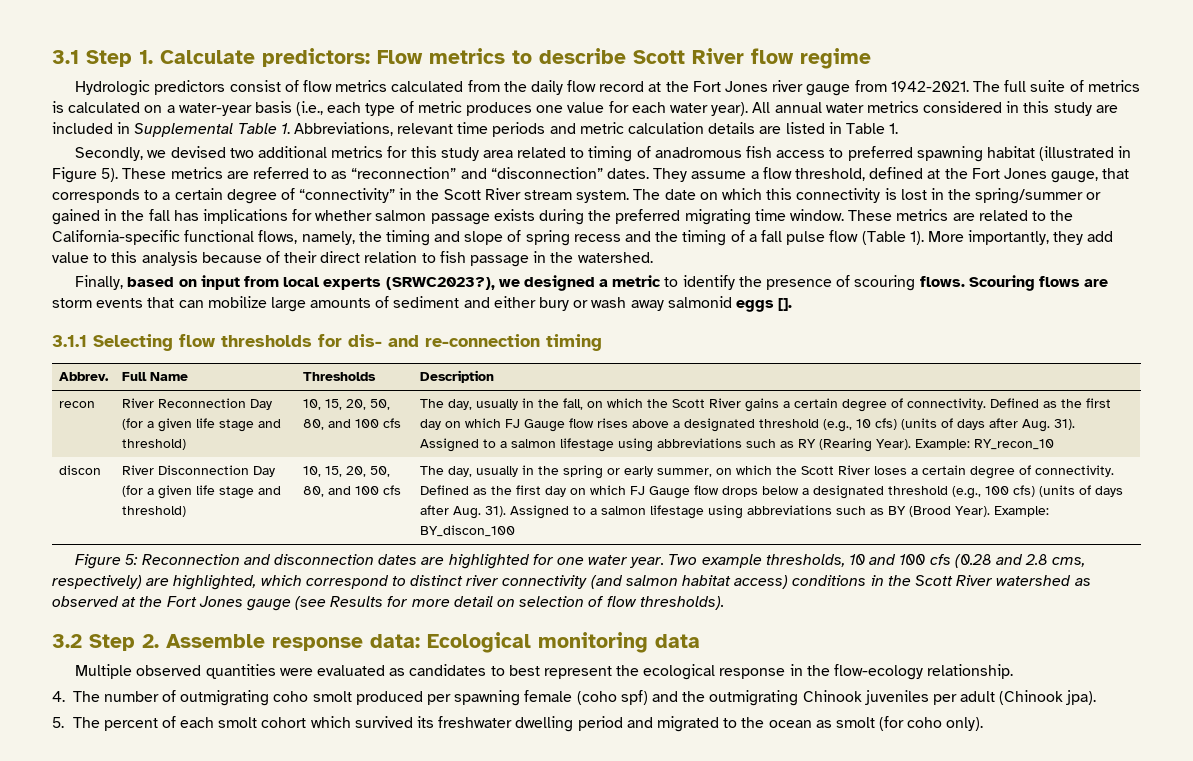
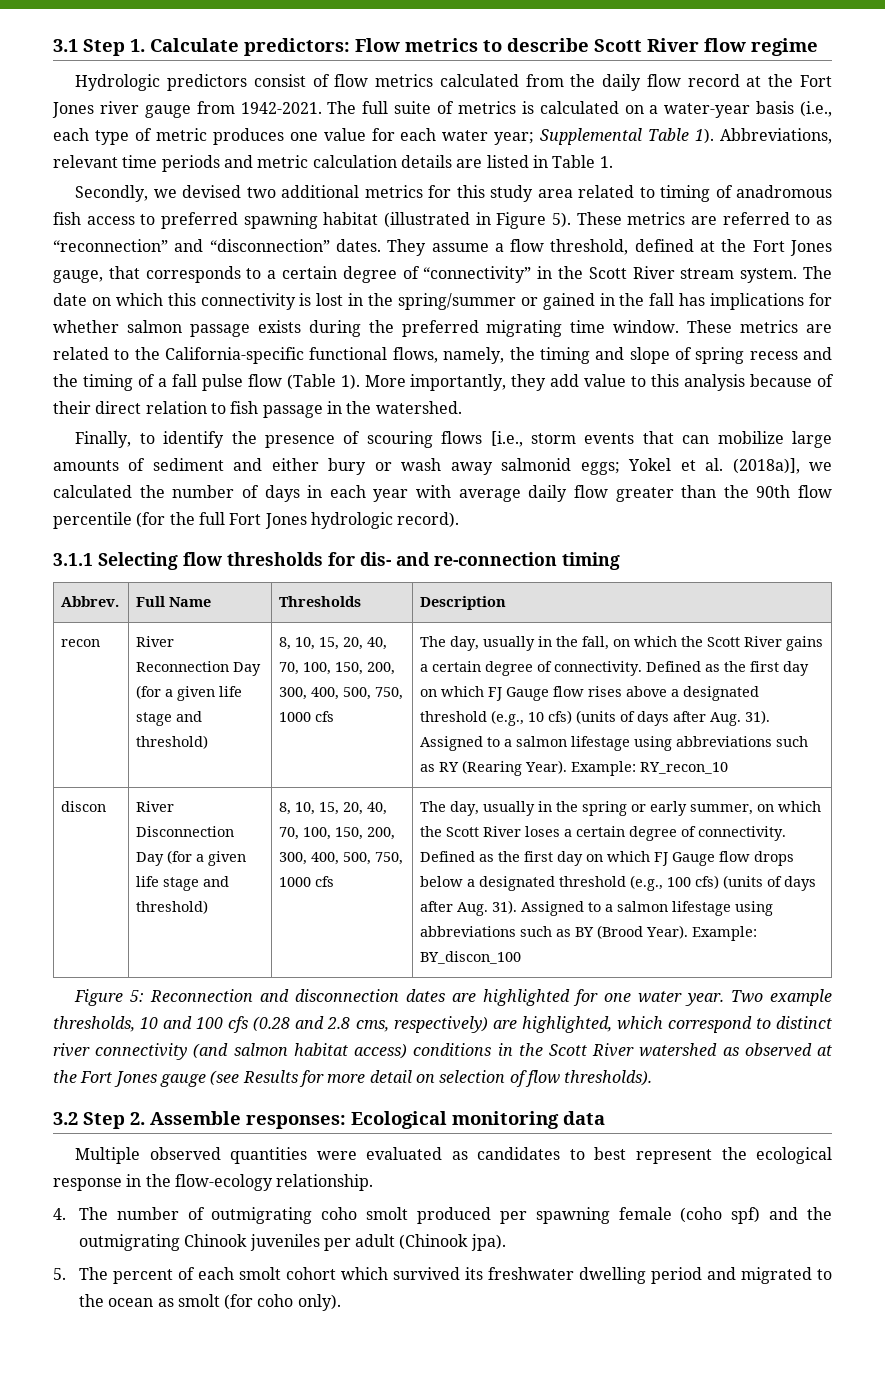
- The full suite of metrics is calculated on a water-year basis (i.e., each type of metric produces one value for each water year). All annual water metrics considered in this study are included in Supplemental Table 1. Abbreviations, relevant time periods and metric calculation details are listed in Table 1.
+ The full suite of metrics is calculated on a water-year basis (i.e., each type of metric produces one value for each water year; Supplemental Table 1). Abbreviations, relevant time periods and metric calculation details are listed in Table 1.
- Finally, based on input from local experts (SRWC2023?), we designed a metric to identify the presence of scouring flows. Scouring flows are storm events that can mobilize large amounts of sediment and either bury or wash away salmonid eggs [].
+ Finally, to identify the presence of scouring flows [i.e., storm events that can mobilize large amounts of sediment and either bury or wash away salmonid eggs; Yokel et al. (2018a)], we calculated the number of days in each year with average daily flow greater than the 90th flow percentile (for the full Fort Jones hydrologic record).
- River Reconnection Day (for a given life stage and threshold) | 10, 15, 20, 50, 80, and 100 cfs
+ River Reconnection Day (for a given life stage and threshold) | 8, 10, 15, 20, 40, 70, 100, 150, 200, 300, 400, 500, 750, 1000 cfs
- River Disconnection Day (for a given life stage and threshold) | 10, 15, 20, 50, 80, and 100 cfs
+ River Disconnection Day (for a given life stage and threshold) | 8, 10, 15, 20, 40, 70, 100, 150, 200, 300, 400, 500, 750, 1000 cfs
- 3.2 Step 2. Assemble response data: Ecological monitoring data
+ 3.2 Step 2. Assemble responses: Ecological monitoring data

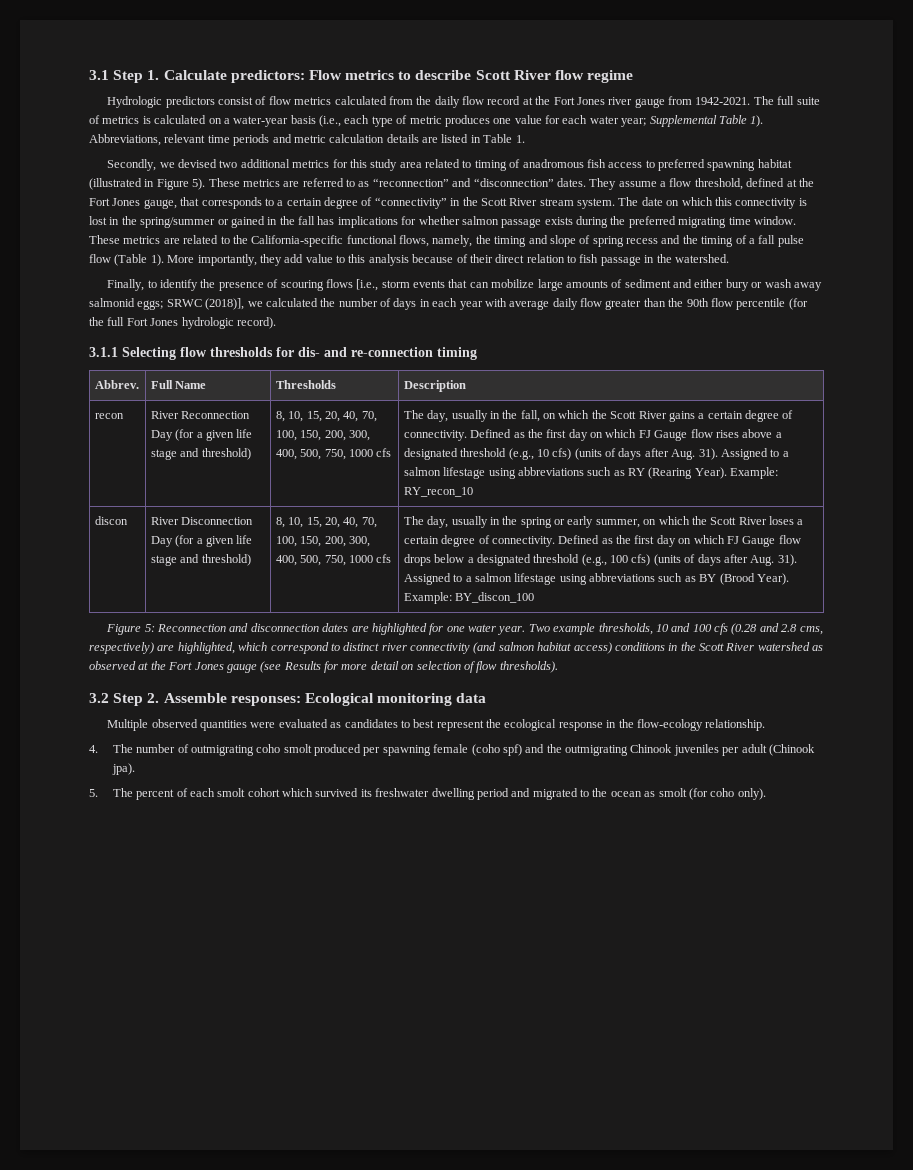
- Finally, to identify the presence of scouring flows [i.e., storm events that can mobilize large amounts of sediment and either bury or wash away salmonid eggs; Yokel et al. (2018a)], we calculated the number of days in each year with average daily flow greater than the 90th flow percentile (for the full Fort Jones hydrologic record).
+ Finally, to identify the presence of scouring flows [i.e., storm events that can mobilize large amounts of sediment and either bury or wash away salmonid eggs; SRWC (2018)], we calculated the number of days in each year with average daily flow greater than the 90th flow percentile (for the full Fort Jones hydrologic record).

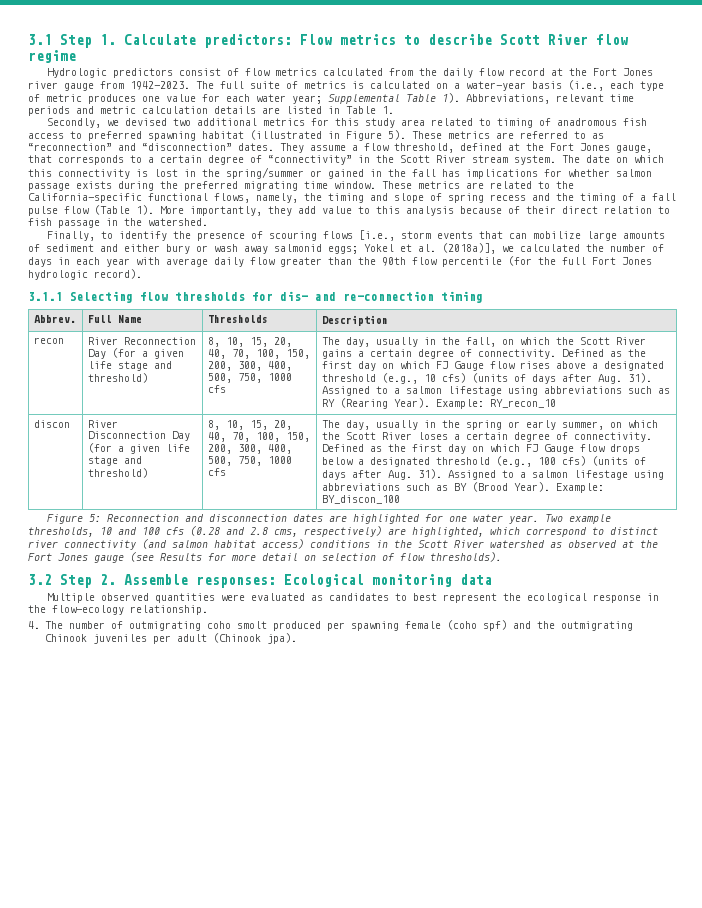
- Hydrologic predictors consist of flow metrics calculated from the daily flow record at the Fort Jones river gauge from 1942-2021.
+ Hydrologic predictors consist of flow metrics calculated from the daily flow record at the Fort Jones river gauge from 1942-2023.
- Finally, to identify the presence of scouring flows [i.e., storm events that can mobilize large amounts of sediment and either bury or wash away salmonid eggs; SRWC (2018)], we calculated the number of days in each year with average daily flow greater than the 90th flow percentile (for the full Fort Jones hydrologic record).
+ Finally, to identify the presence of scouring flows [i.e., storm events that can mobilize large amounts of sediment and either bury or wash away salmonid eggs; Yokel et al. (2018a)], we calculated the number of days in each year with average daily flow greater than the 90th flow percentile (for the full Fort Jones hydrologic record).
- 5. The percent of each smolt cohort which survived its freshwater dwelling period and migrated to the ocean as smolt (for coho only).

